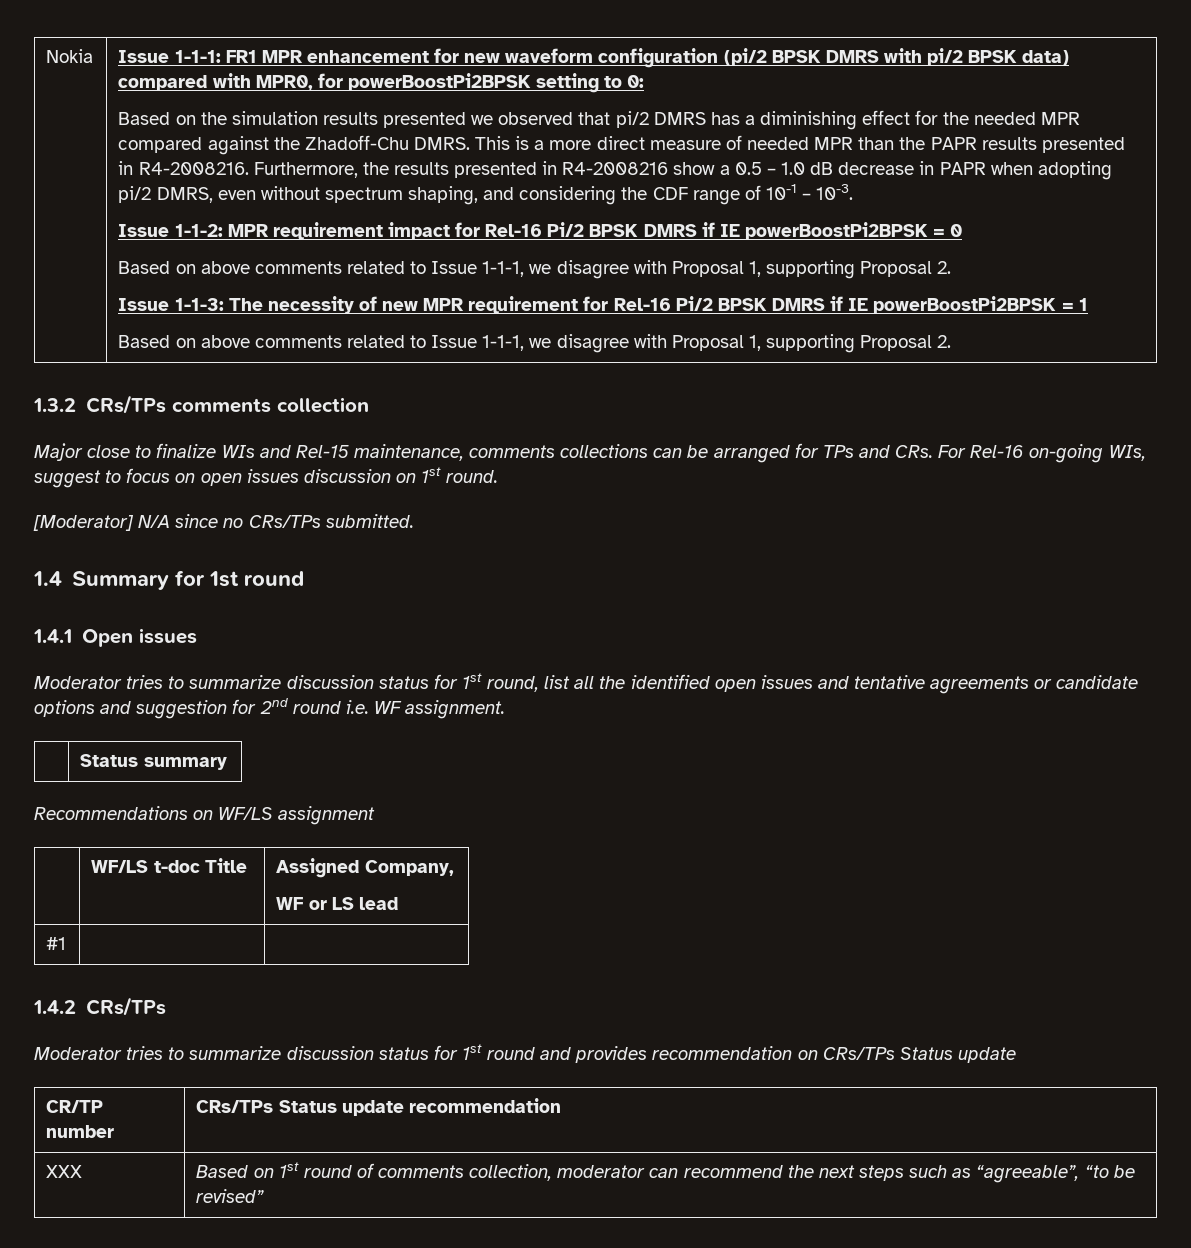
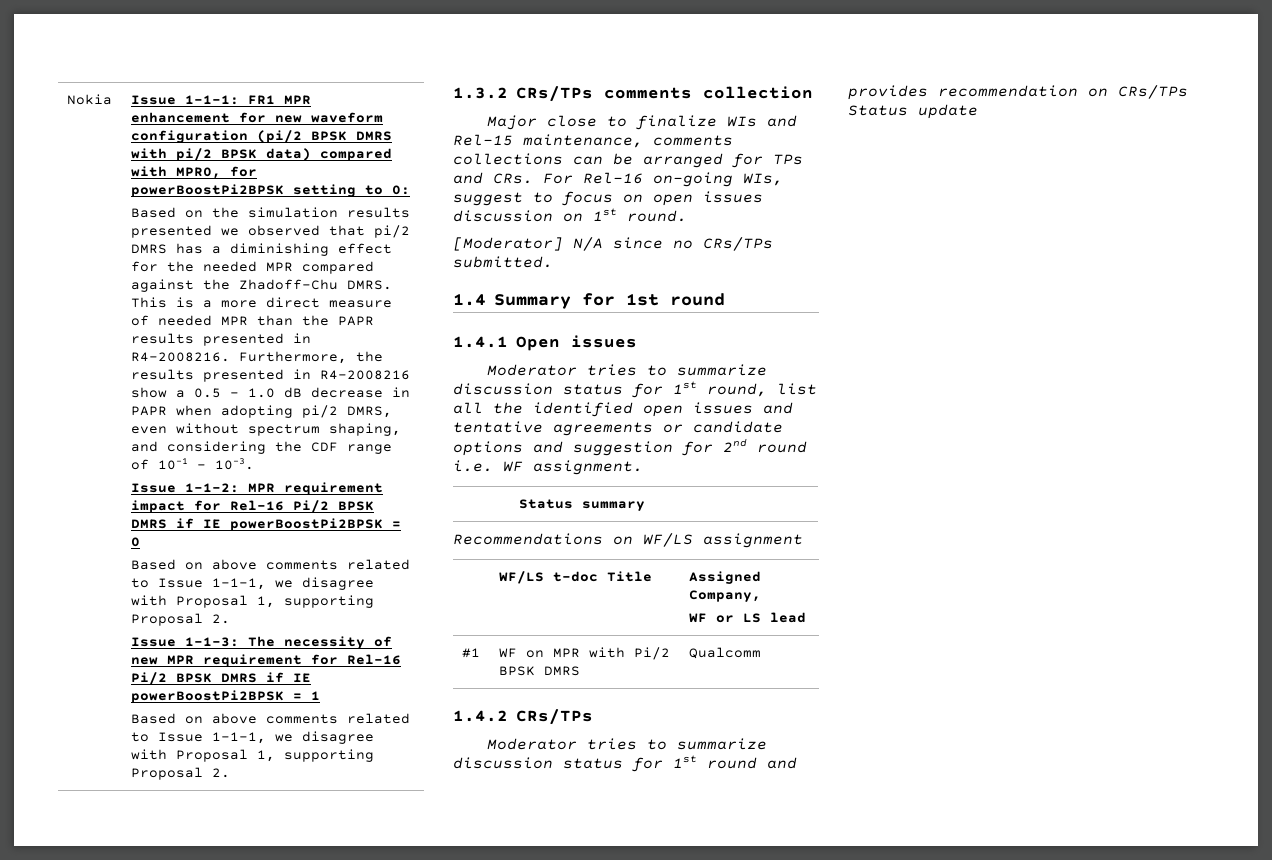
- #1 | |
+ #1 | WF on MPR with Pi/2 BPSK DMRS | Qualcomm
- CR/TP number | CRs/TPs Status update recommendation
- XXX | Based on 1st round of comments collection, moderator can recommend the next steps such as “agreeable”, “to be revised”

